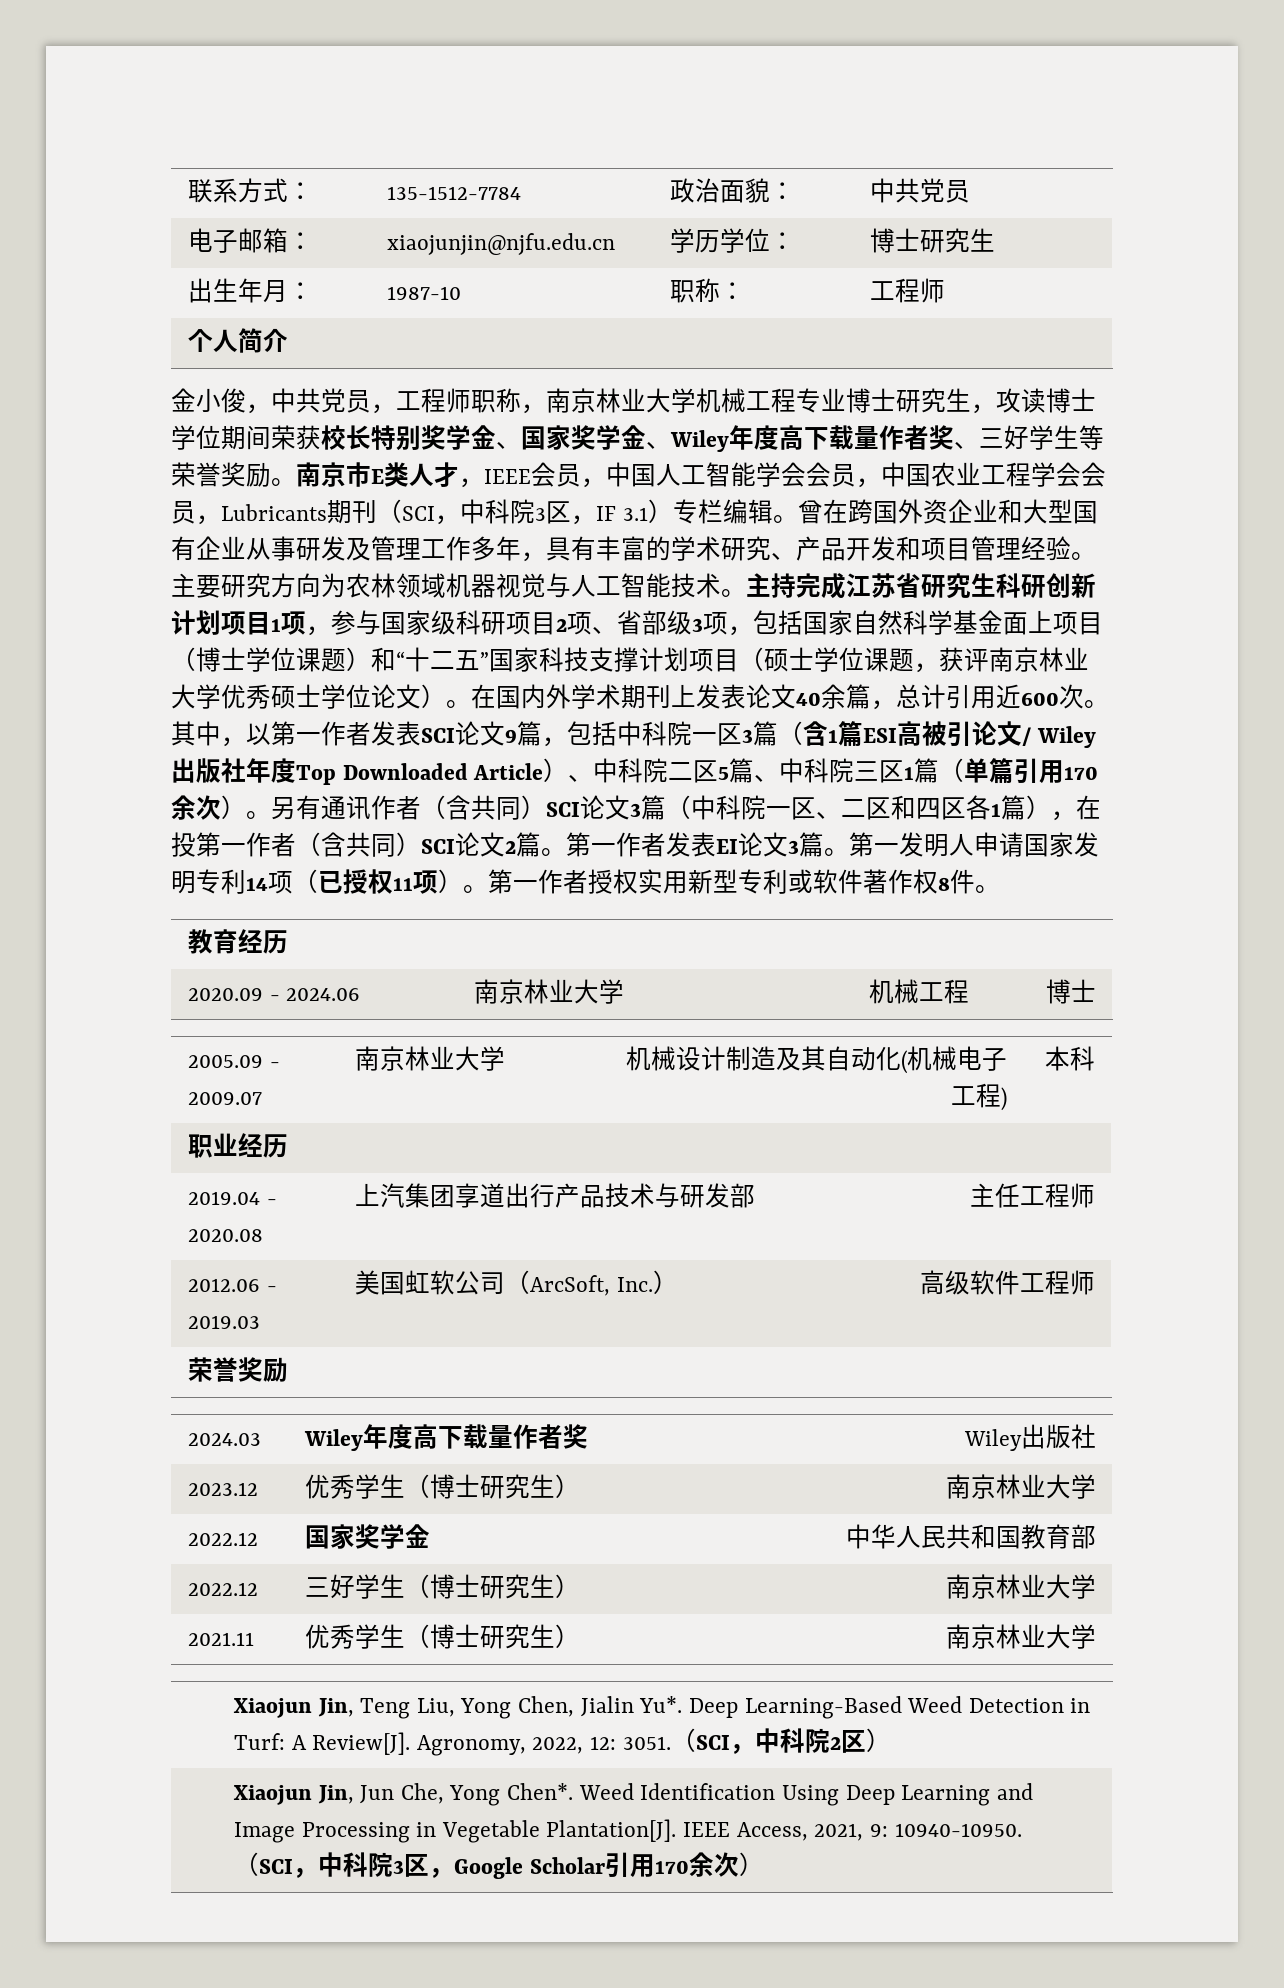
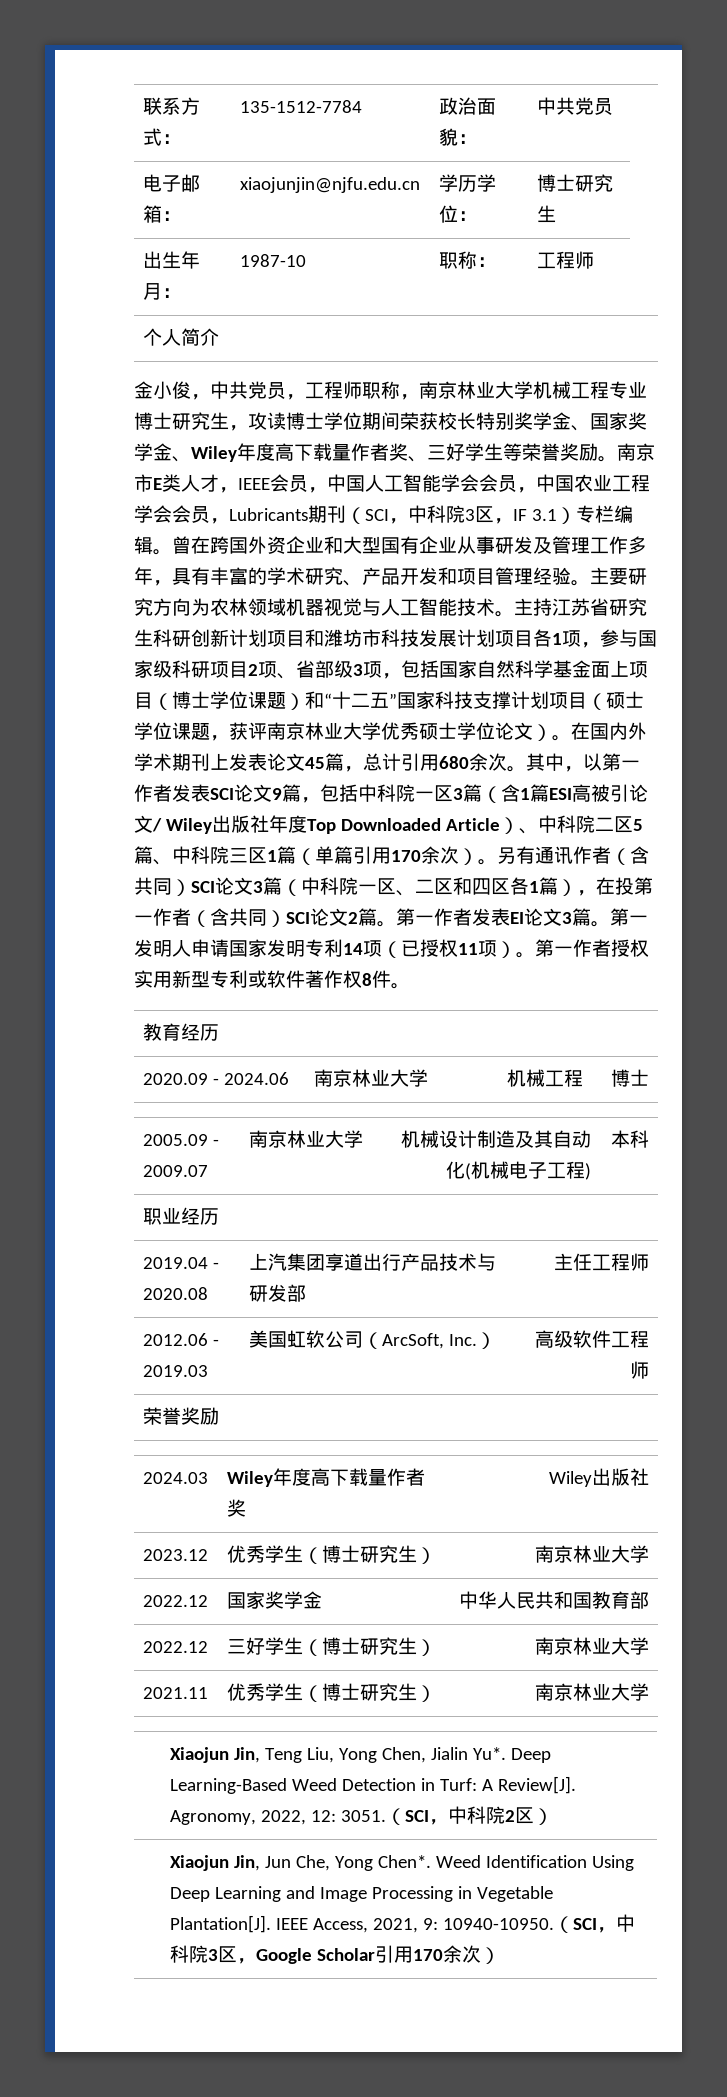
- 主持完成江苏省研究生科研创新计划项目1项，参与国家级科研项目2项、省部级3项，包括国家自然科学基金面上项目（博士学位课题）和“十二五”国家科技支撑计划项目（硕士学位课题，获评南京林业大学优秀硕士学位论文）。
+ 主持江苏省研究生科研创新计划项目和潍坊市科技发展计划项目各1项，参与国家级科研项目2项、省部级3项，包括国家自然科学基金面上项目（博士学位课题）和“十二五”国家科技支撑计划项目（硕士学位课题，获评南京林业大学优秀硕士学位论文）。
- 在国内外学术期刊上发表论文40余篇，总计引用近600次。
+ 在国内外学术期刊上发表论文45篇，总计引用680余次。

